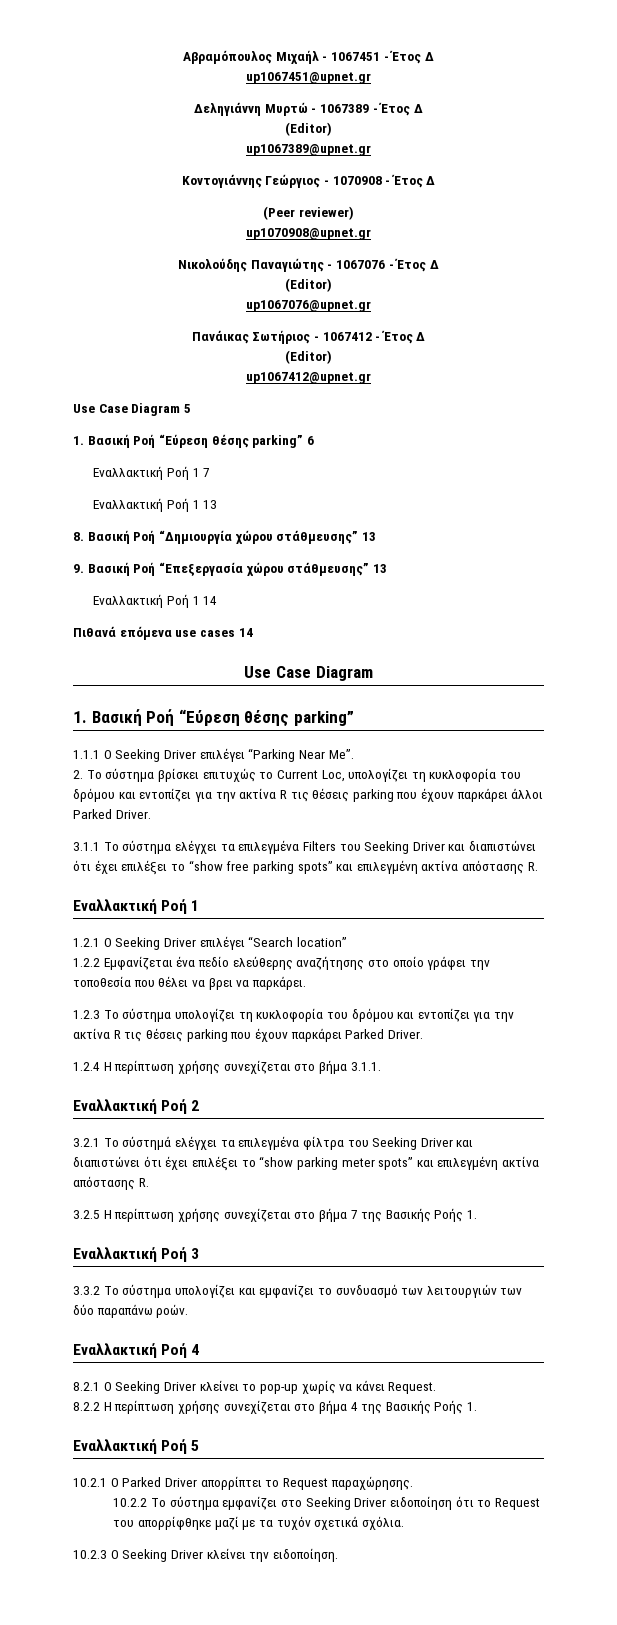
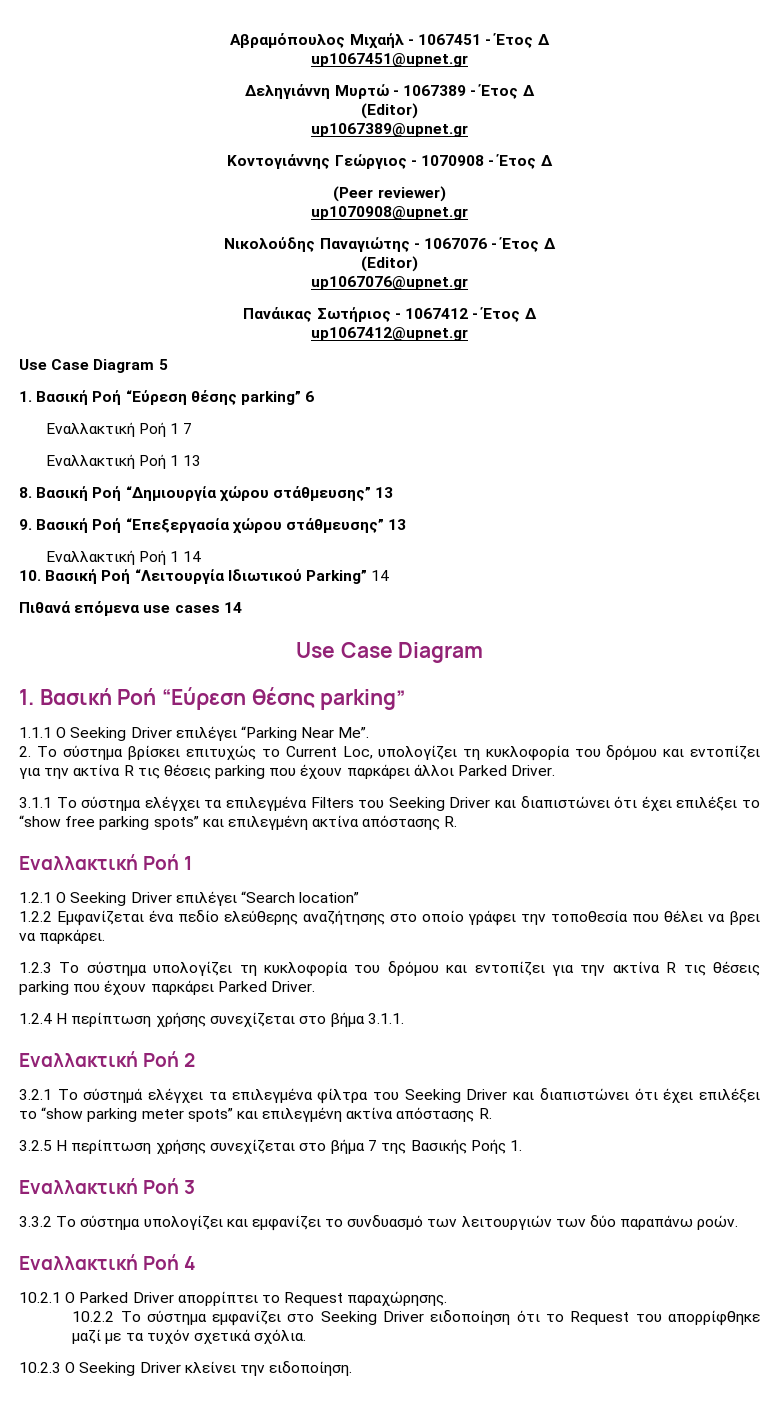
  Πανάικας Σωτήριος - 1067412 - Έτος Δ
- (Editor)
+ 10. Βασική Ροή “Λειτουργία Ιδιωτικού Parking” 14
- 8.2.1 Ο Seeking Driver κλείνει το pop-up χωρίς να κάνει Request.
- 8.2.2 Η περίπτωση χρήσης συνεχίζεται στο βήμα 4 της Βασικής Ροής 1.
- Εναλλακτική Ροή 5

